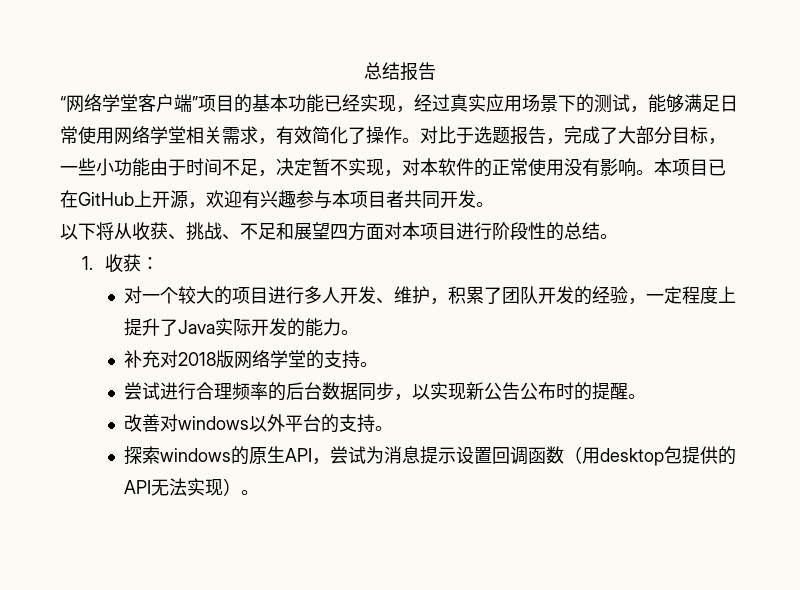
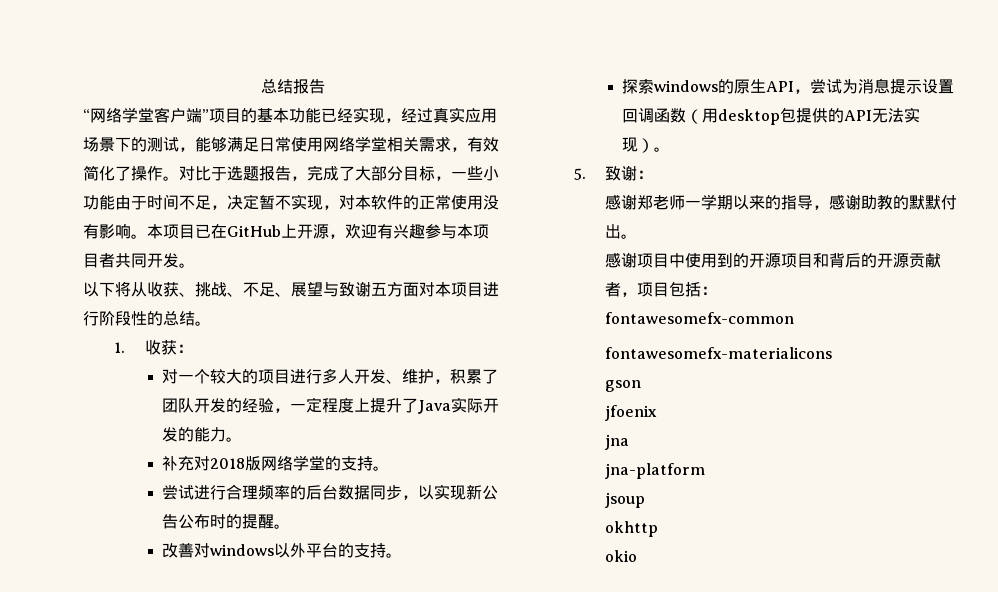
- 以下将从收获、挑战、不足和展望四方面对本项目进行阶段性的总结。
+ 以下将从收获、挑战、不足、展望与致谢五方面对本项目进行阶段性的总结。
+ 5.致谢：
+ 感谢郑老师一学期以来的指导，感谢助教的默默付出。
+ 感谢项目中使用到的开源项目和背后的开源贡献者，项目包括：
+ fontawesomefx-common
+ fontawesomefx-materialicons
+ gson
+ jfoenix
+ jna
+ jna-platform
+ jsoup
+ okhttp
+ okio

